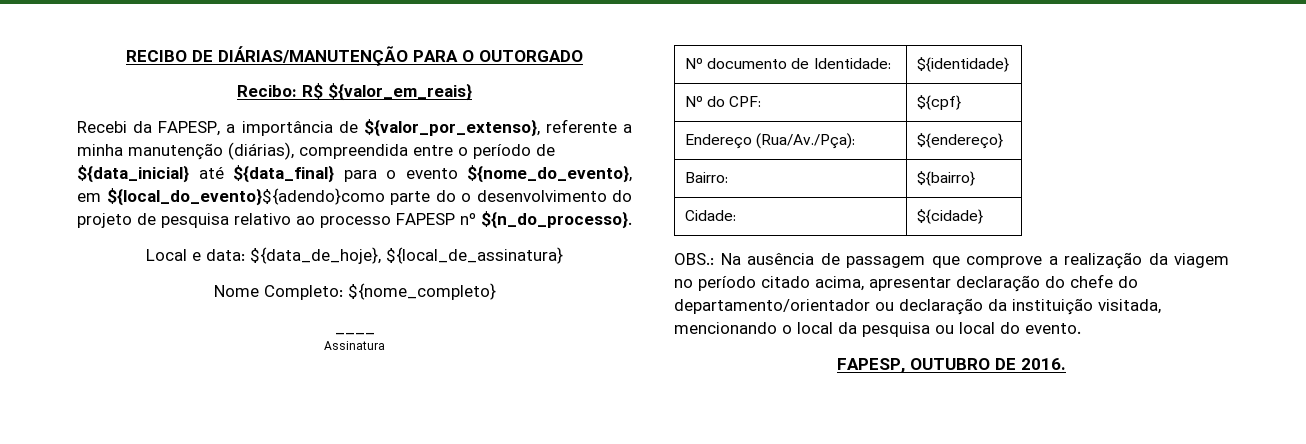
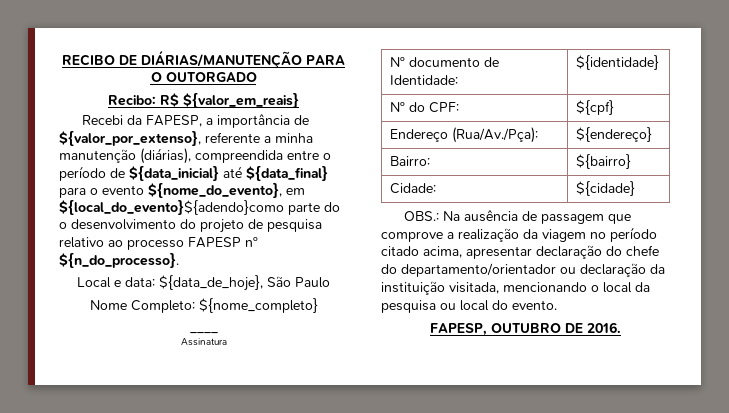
- Local e data: ${data_de_hoje}, ${local_de_assinatura}
+ Local e data: ${data_de_hoje}, São Paulo

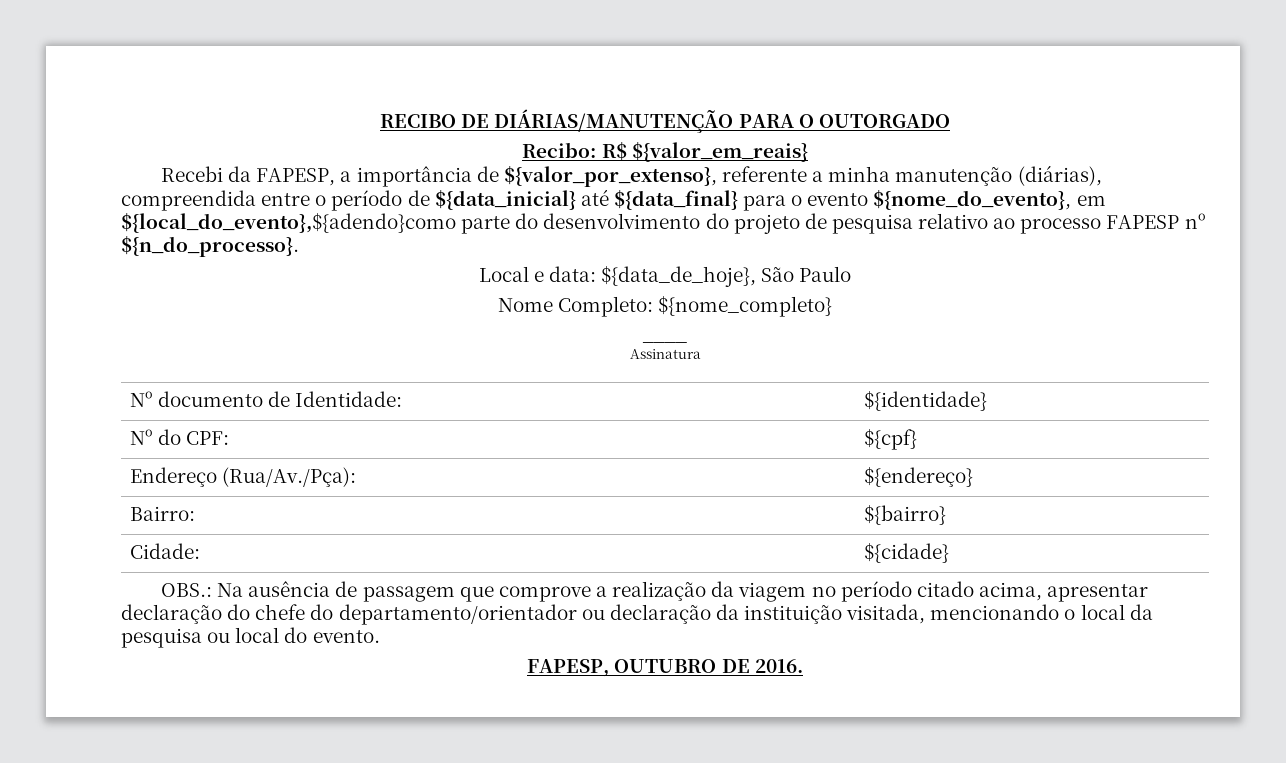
- Recebi da FAPESP, a importância de ${valor_por_extenso}, referente a minha manutenção (diárias), compreendida entre o período de ${data_inicial} até ${data_final} para o evento ${nome_do_evento}, em ${local_do_evento}${adendo}como parte do o desenvolvimento do projeto de pesquisa relativo ao processo FAPESP nº ${n_do_processo}.
+ Recebi da FAPESP, a importância de ${valor_por_extenso}, referente a minha manutenção (diárias), compreendida entre o período de ${data_inicial} até ${data_final} para o evento ${nome_do_evento}, em ${local_do_evento},${adendo}como parte do desenvolvimento do projeto de pesquisa relativo ao processo FAPESP nº ${n_do_processo}.

